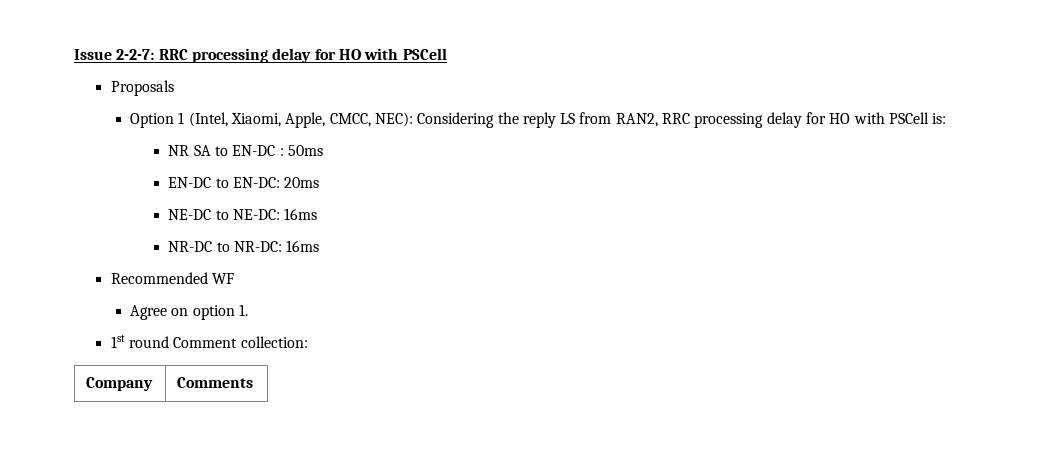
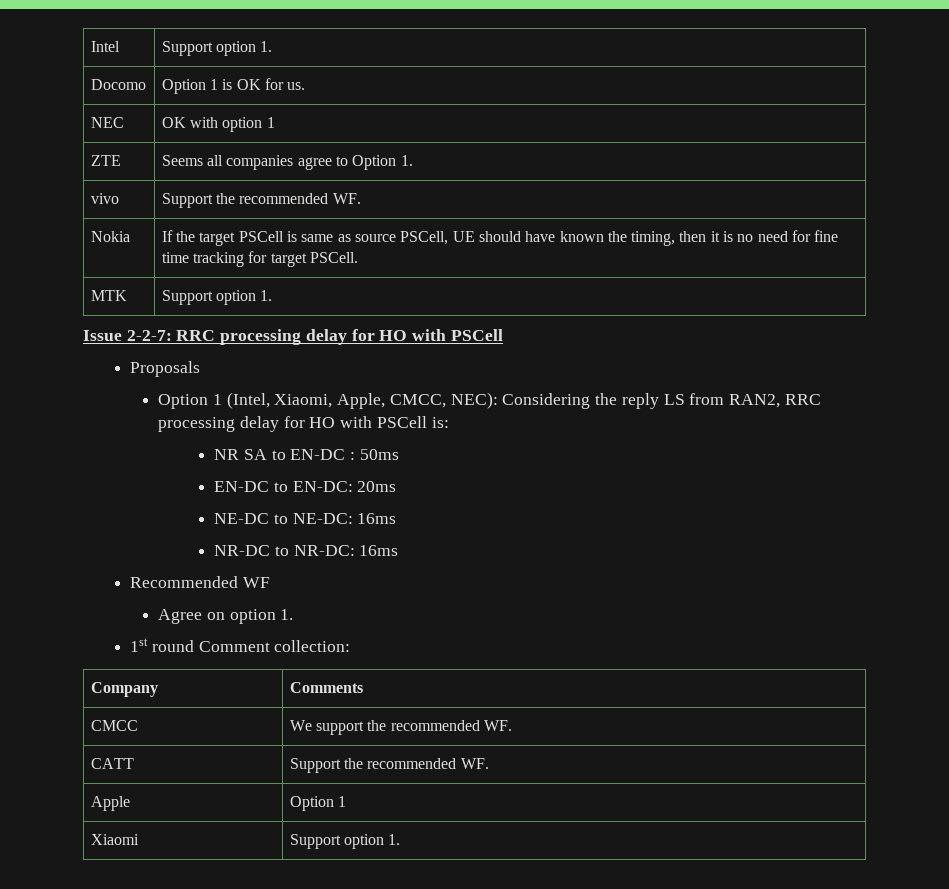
+ Intel | Support option 1.
+ Docomo | Option 1 is OK for us.
+ NEC | OK with option 1
+ ZTE | Seems all companies agree to Option 1.
+ vivo | Support the recommended WF.
+ Nokia | If the target PSCell is same as source PSCell, UE should have known the timing, then it is no need for fine time tracking for target PSCell.
+ MTK | Support option 1.
+ CMCC | We support the recommended WF.
+ CATT | Support the recommended WF.
+ Apple | Option 1
+ Xiaomi | Support option 1.

